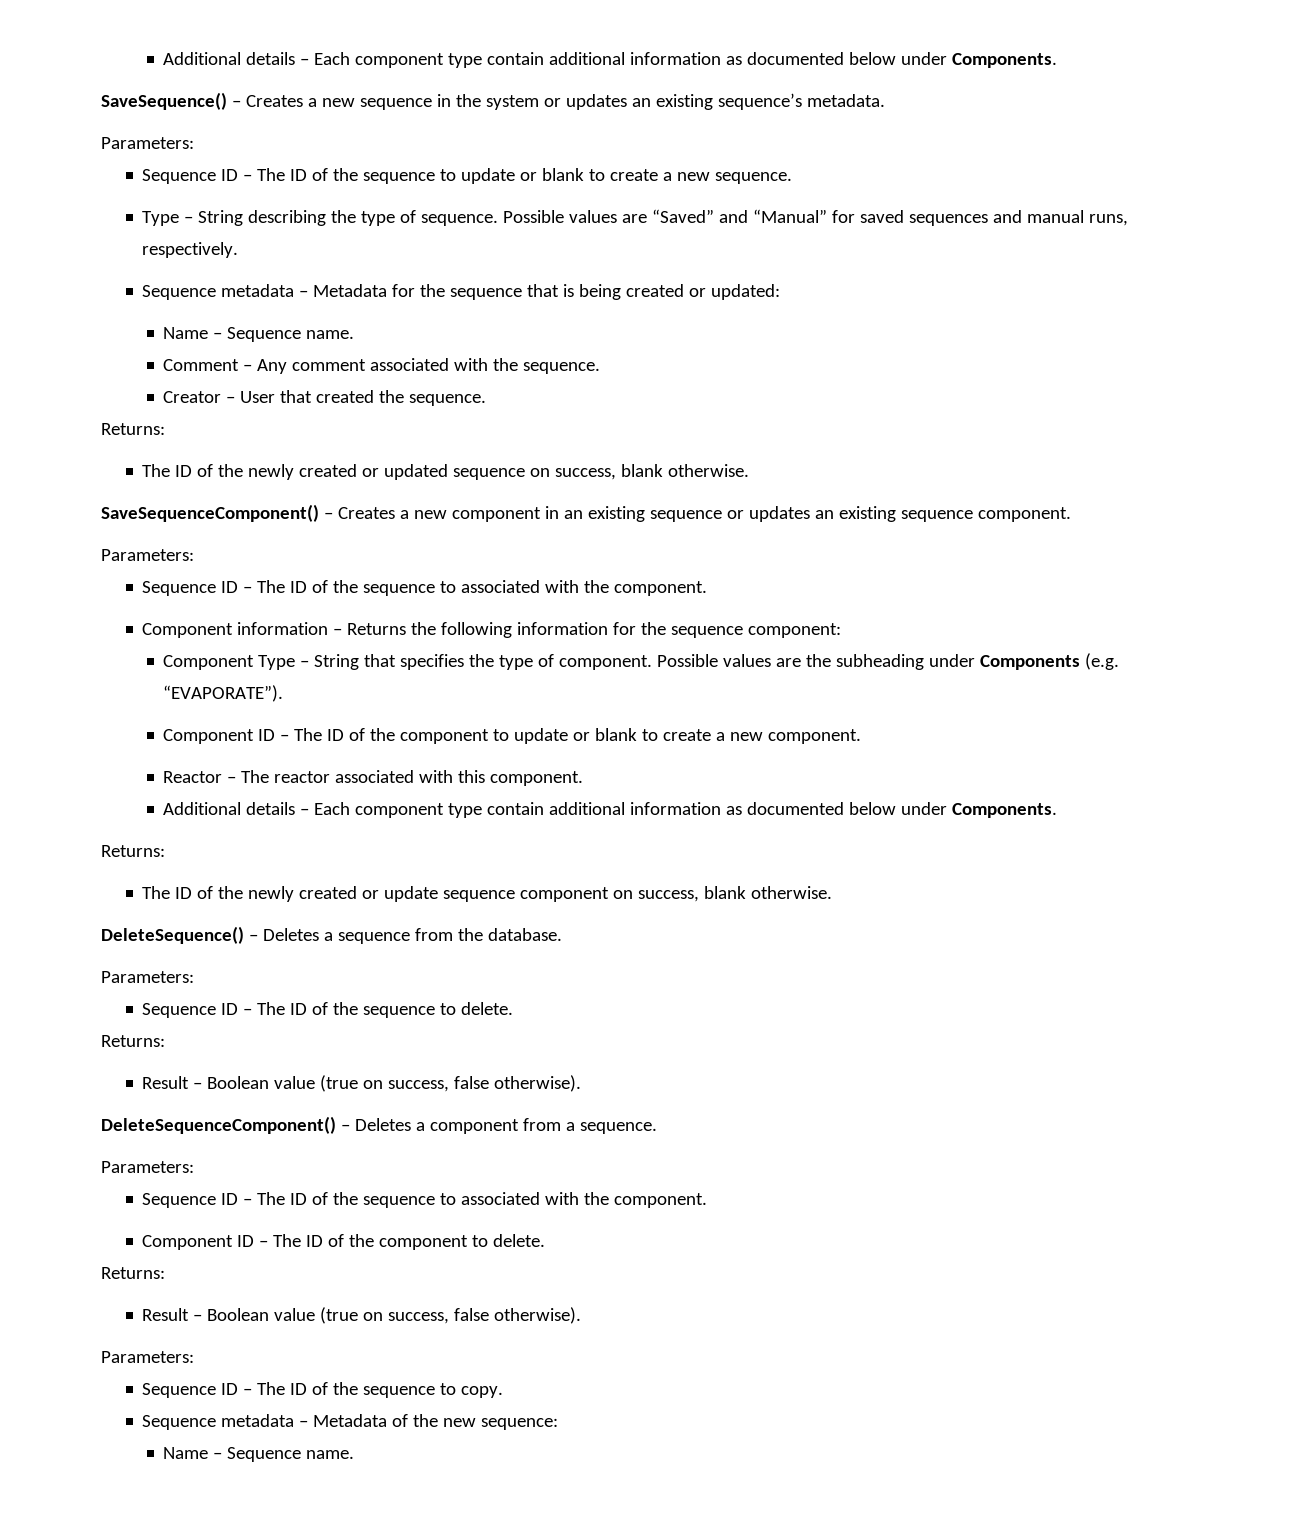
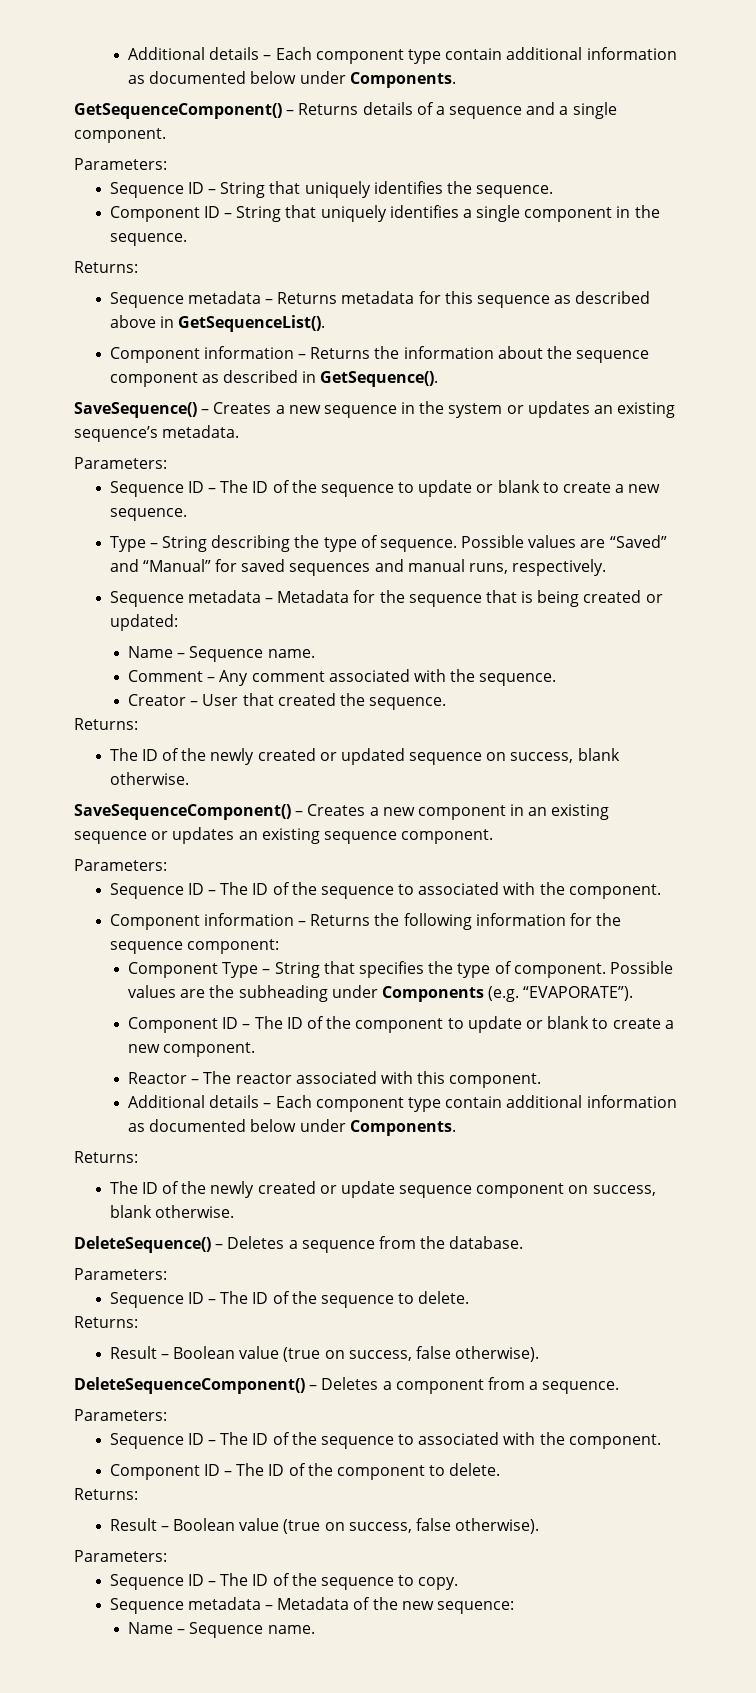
+ GetSequenceComponent() – Returns details of a sequence and a single component.
+ Parameters:
+ Sequence ID – String that uniquely identifies the sequence.
+ Component ID – String that uniquely identifies a single component in the sequence.
+ Returns:
+ Sequence metadata – Returns metadata for this sequence as described above in GetSequenceList().
+ Component information – Returns the information about the sequence component as described in GetSequence().

